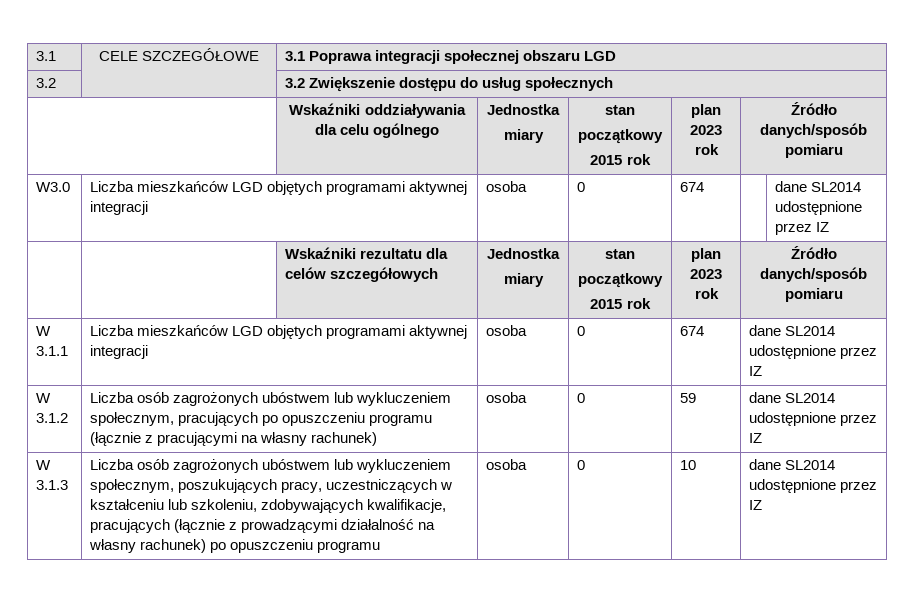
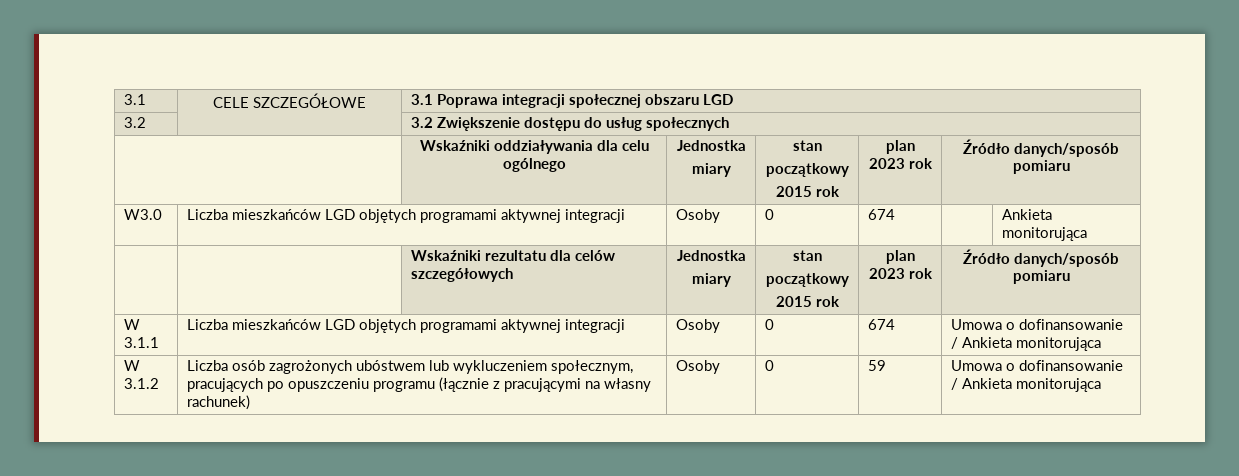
- W3.0 | Liczba mieszkańców LGD objętych programami aktywnej integracji | osoba | 0 | 674 | | dane SL2014 udostępnione przez IZ
+ W3.0 | Liczba mieszkańców LGD objętych programami aktywnej integracji | Osoby | 0 | 674 | | Ankieta monitorująca
- W 3.1.1 | Liczba mieszkańców LGD objętych programami aktywnej integracji | osoba | 0 | 674 | dane SL2014 udostępnione przez IZ
+ W 3.1.1 | Liczba mieszkańców LGD objętych programami aktywnej integracji | Osoby | 0 | 674 | Umowa o dofinansowanie / Ankieta monitorująca
- W 3.1.2 | Liczba osób zagrożonych ubóstwem lub wykluczeniem społecznym, pracujących po opuszczeniu programu (łącznie z pracującymi na własny rachunek) | osoba | 0 | 59 | dane SL2014 udostępnione przez IZ
- W 3.1.3 | Liczba osób zagrożonych ubóstwem lub wykluczeniem społecznym, poszukujących pracy, uczestniczących w kształceniu lub szkoleniu, zdobywających kwalifikacje, pracujących (łącznie z prowadzącymi działalność na własny rachunek) po opuszczeniu programu | osoba | 0 | 10 | dane SL2014 udostępnione przez IZ
+ W 3.1.2 | Liczba osób zagrożonych ubóstwem lub wykluczeniem społecznym, pracujących po opuszczeniu programu (łącznie z pracującymi na własny rachunek) | Osoby | 0 | 59 | Umowa o dofinansowanie / Ankieta monitorująca

